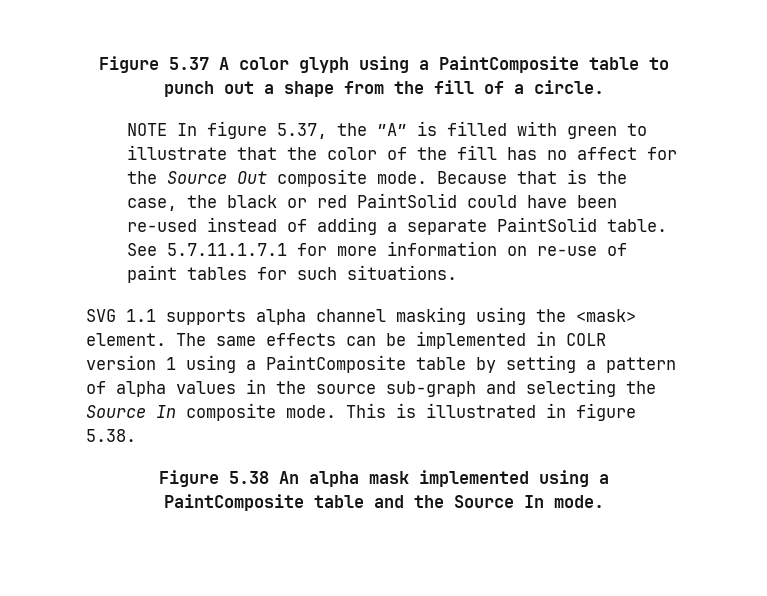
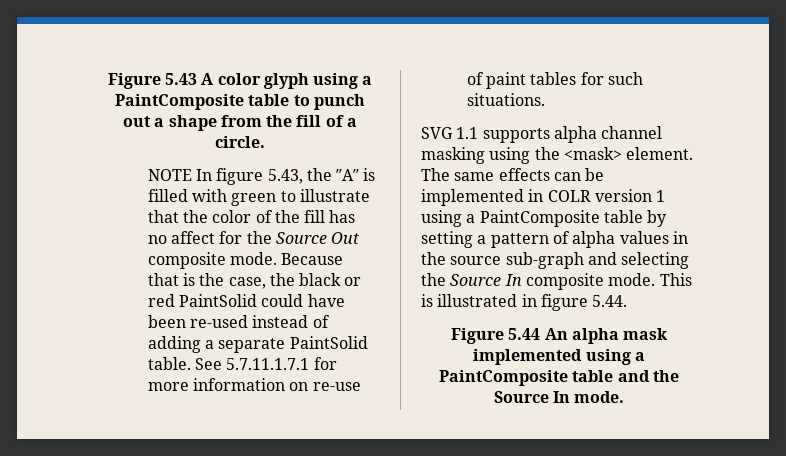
- Figure 5.37 A color glyph using a PaintComposite table to punch out a shape from the fill of a circle.
+ Figure 5.43 A color glyph using a PaintComposite table to punch out a shape from the fill of a circle.
- NOTE In figure 5.37, the ″A″ is filled with green to illustrate that the color of the fill has no affect for the Source Out composite mode.
+ NOTE In figure 5.43, the ″A″ is filled with green to illustrate that the color of the fill has no affect for the Source Out composite mode.
- This is illustrated in figure 5.38.
- Figure 5.38 An alpha mask implemented using a PaintComposite table and the Source In mode.
+ This is illustrated in figure 5.44.
+ Figure 5.44 An alpha mask implemented using a PaintComposite table and the Source In mode.

